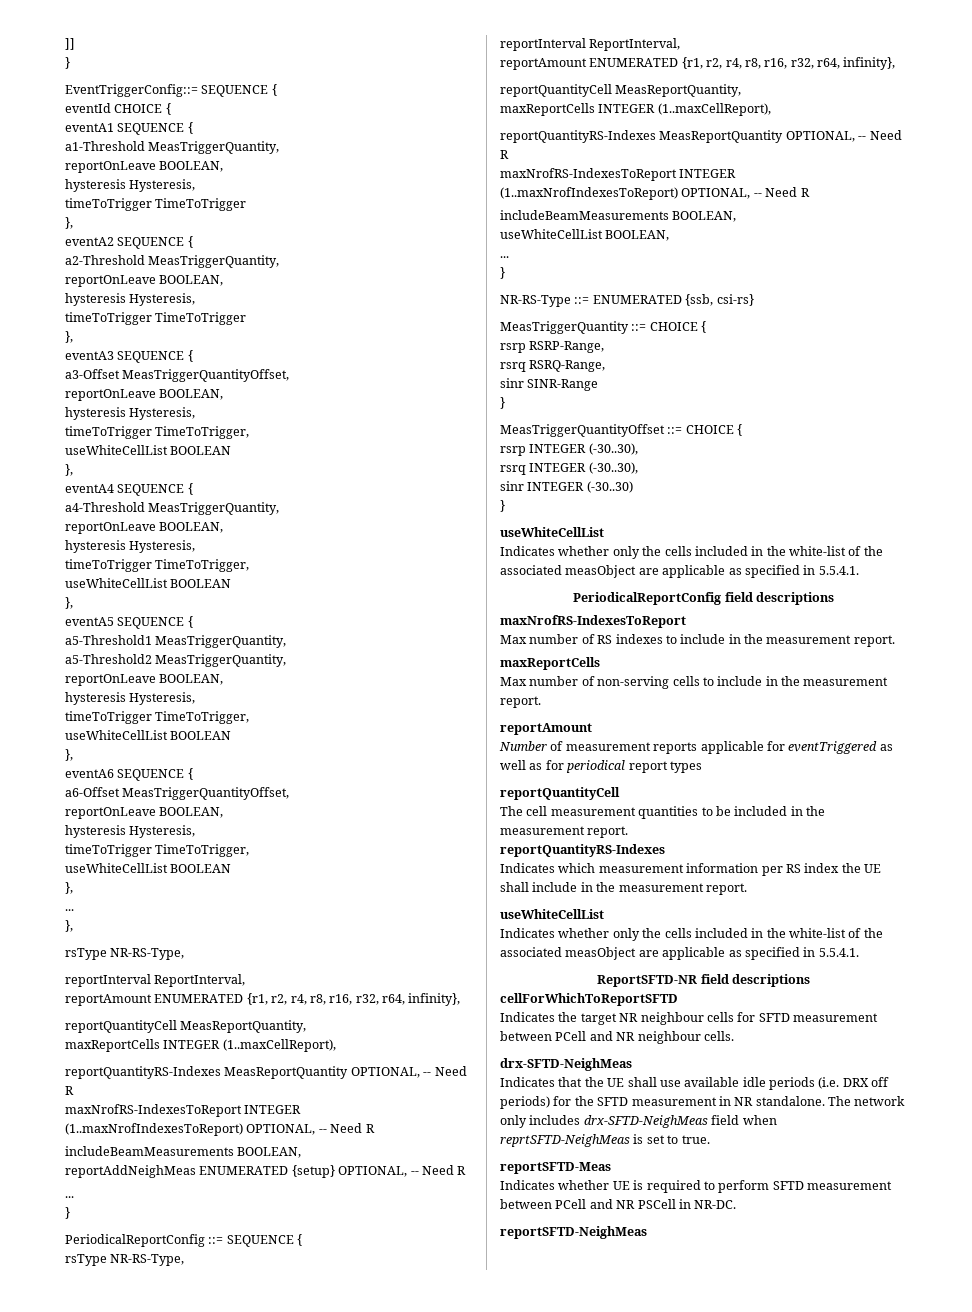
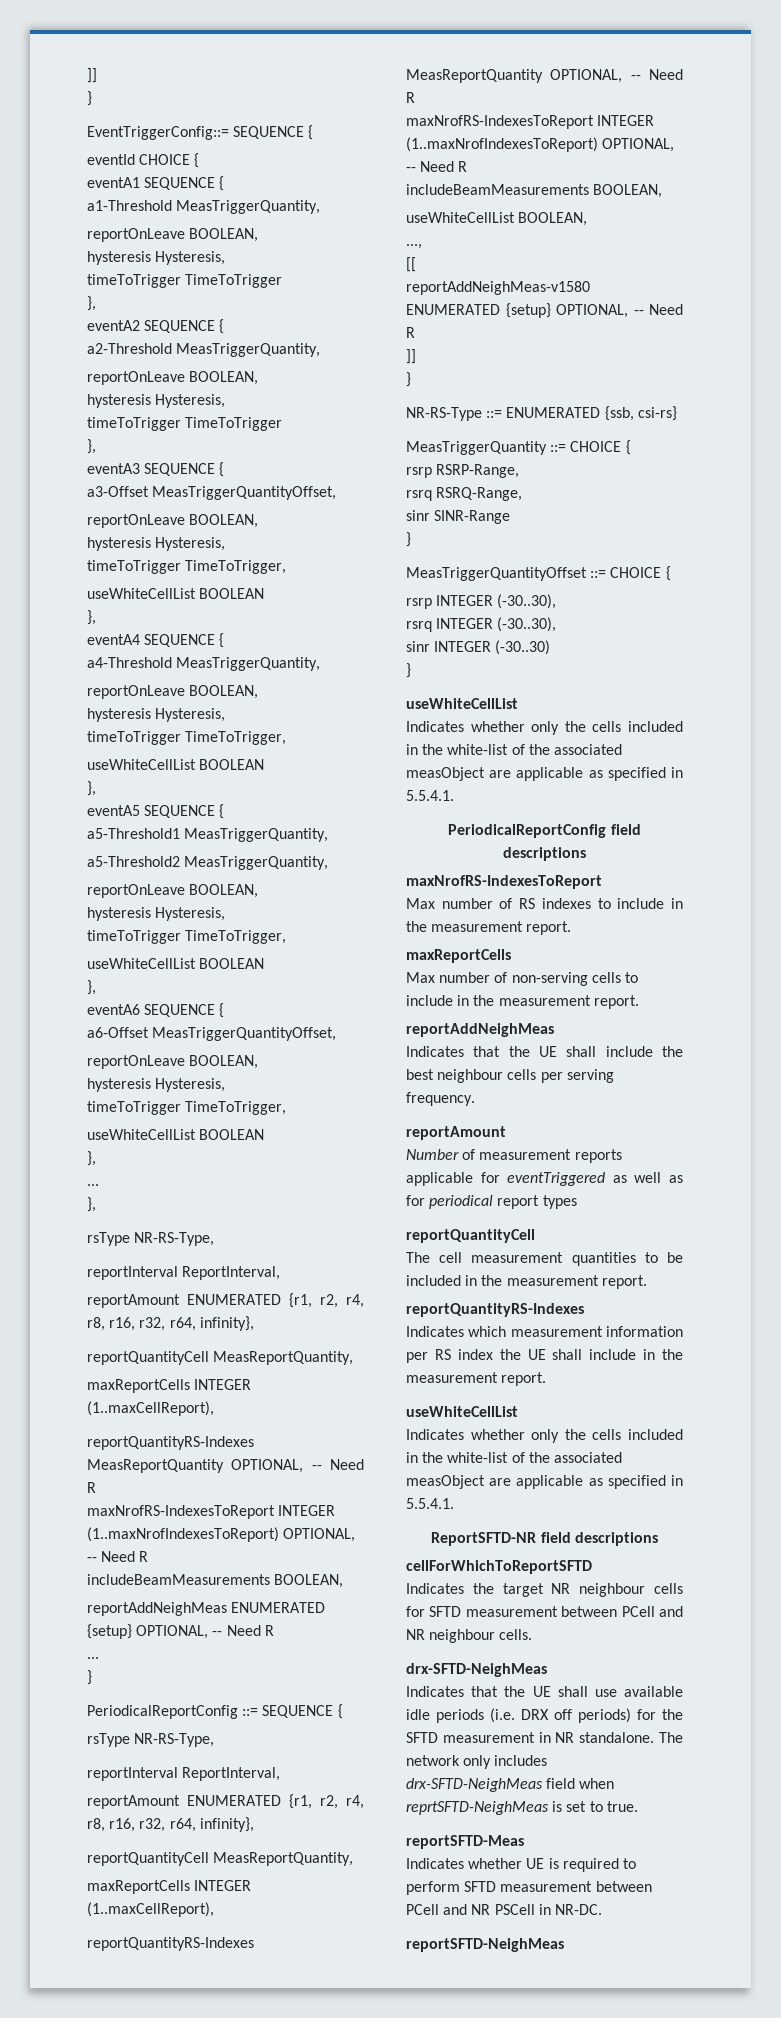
  useWhiteCellList BOOLEAN,
- ...
+ ...,
+ [[
+ reportAddNeighMeas-v1580 ENUMERATED {setup} OPTIONAL, -- Need R
+ ]]
  Max number of non-serving cells to include in the measurement report.
+ reportAddNeighMeas
+ Indicates that the UE shall include the best neighbour cells per serving frequency.

